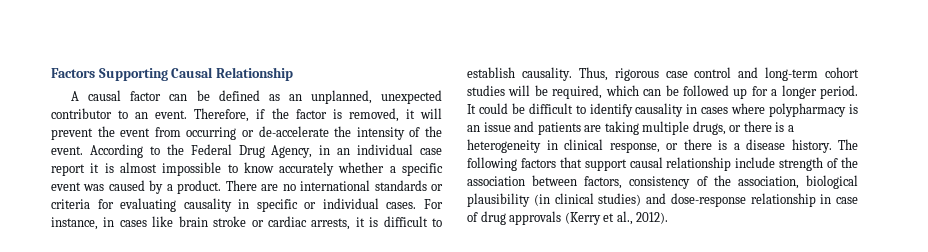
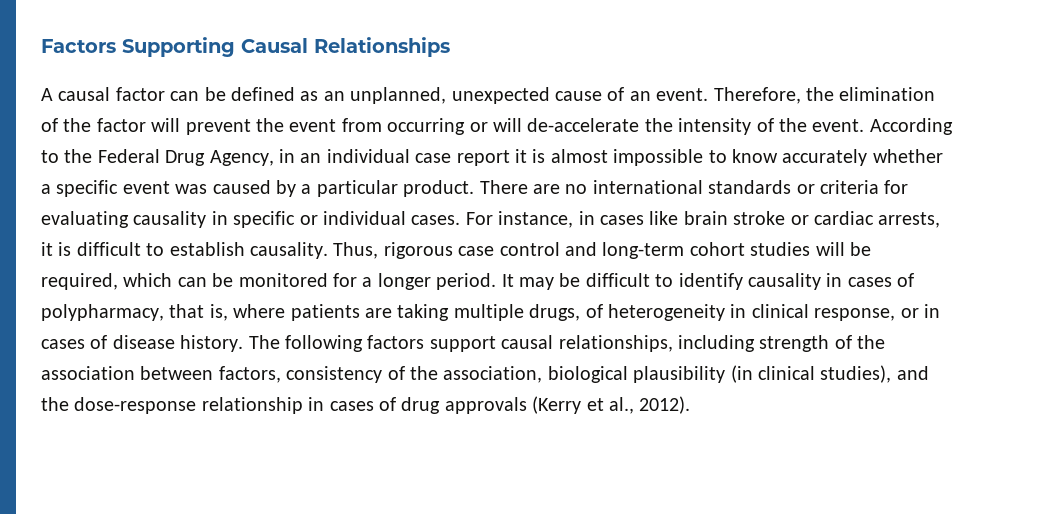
- Factors Supporting Causal Relationship
+ Factors Supporting Causal Relationships
- A causal factor can be defined as an unplanned, unexpected contributor to an event.
+ A causal factor can be defined as an unplanned, unexpected cause of an event.
- Therefore, if the factor is removed, it will prevent the event from occurring or de-accelerate the intensity of the event.
+ Therefore, the elimination of the factor will prevent the event from occurring or will de-accelerate the intensity of the event.
- According to the Federal Drug Agency, in an individual case report it is almost impossible to know accurately whether a specific event was caused by a product.
+ According to the Federal Drug Agency, in an individual case report it is almost impossible to know accurately whether a specific event was caused by a particular product.
- Thus, rigorous case control and long-term cohort studies will be required, which can be followed up for a longer period.
+ Thus, rigorous case control and long-term cohort studies will be required, which can be monitored for a longer period.
- It could be difficult to identify causality in cases where polypharmacy is an issue and patients are taking multiple drugs, or there is a heterogeneity in clinical response, or there is a disease history.
+ It may be difficult to identify causality in cases of polypharmacy, that is, where patients are taking multiple drugs, of heterogeneity in clinical response, or in cases of disease history.
- The following factors that support causal relationship include strength of the association between factors, consistency of the association, biological plausibility (in clinical studies) and dose-response relationship in case of drug approvals (Kerry et al., 2012).
+ The following factors support causal relationships, including strength of the association between factors, consistency of the association, biological plausibility (in clinical studies), and the dose-response relationship in cases of drug approvals (Kerry et al., 2012).

